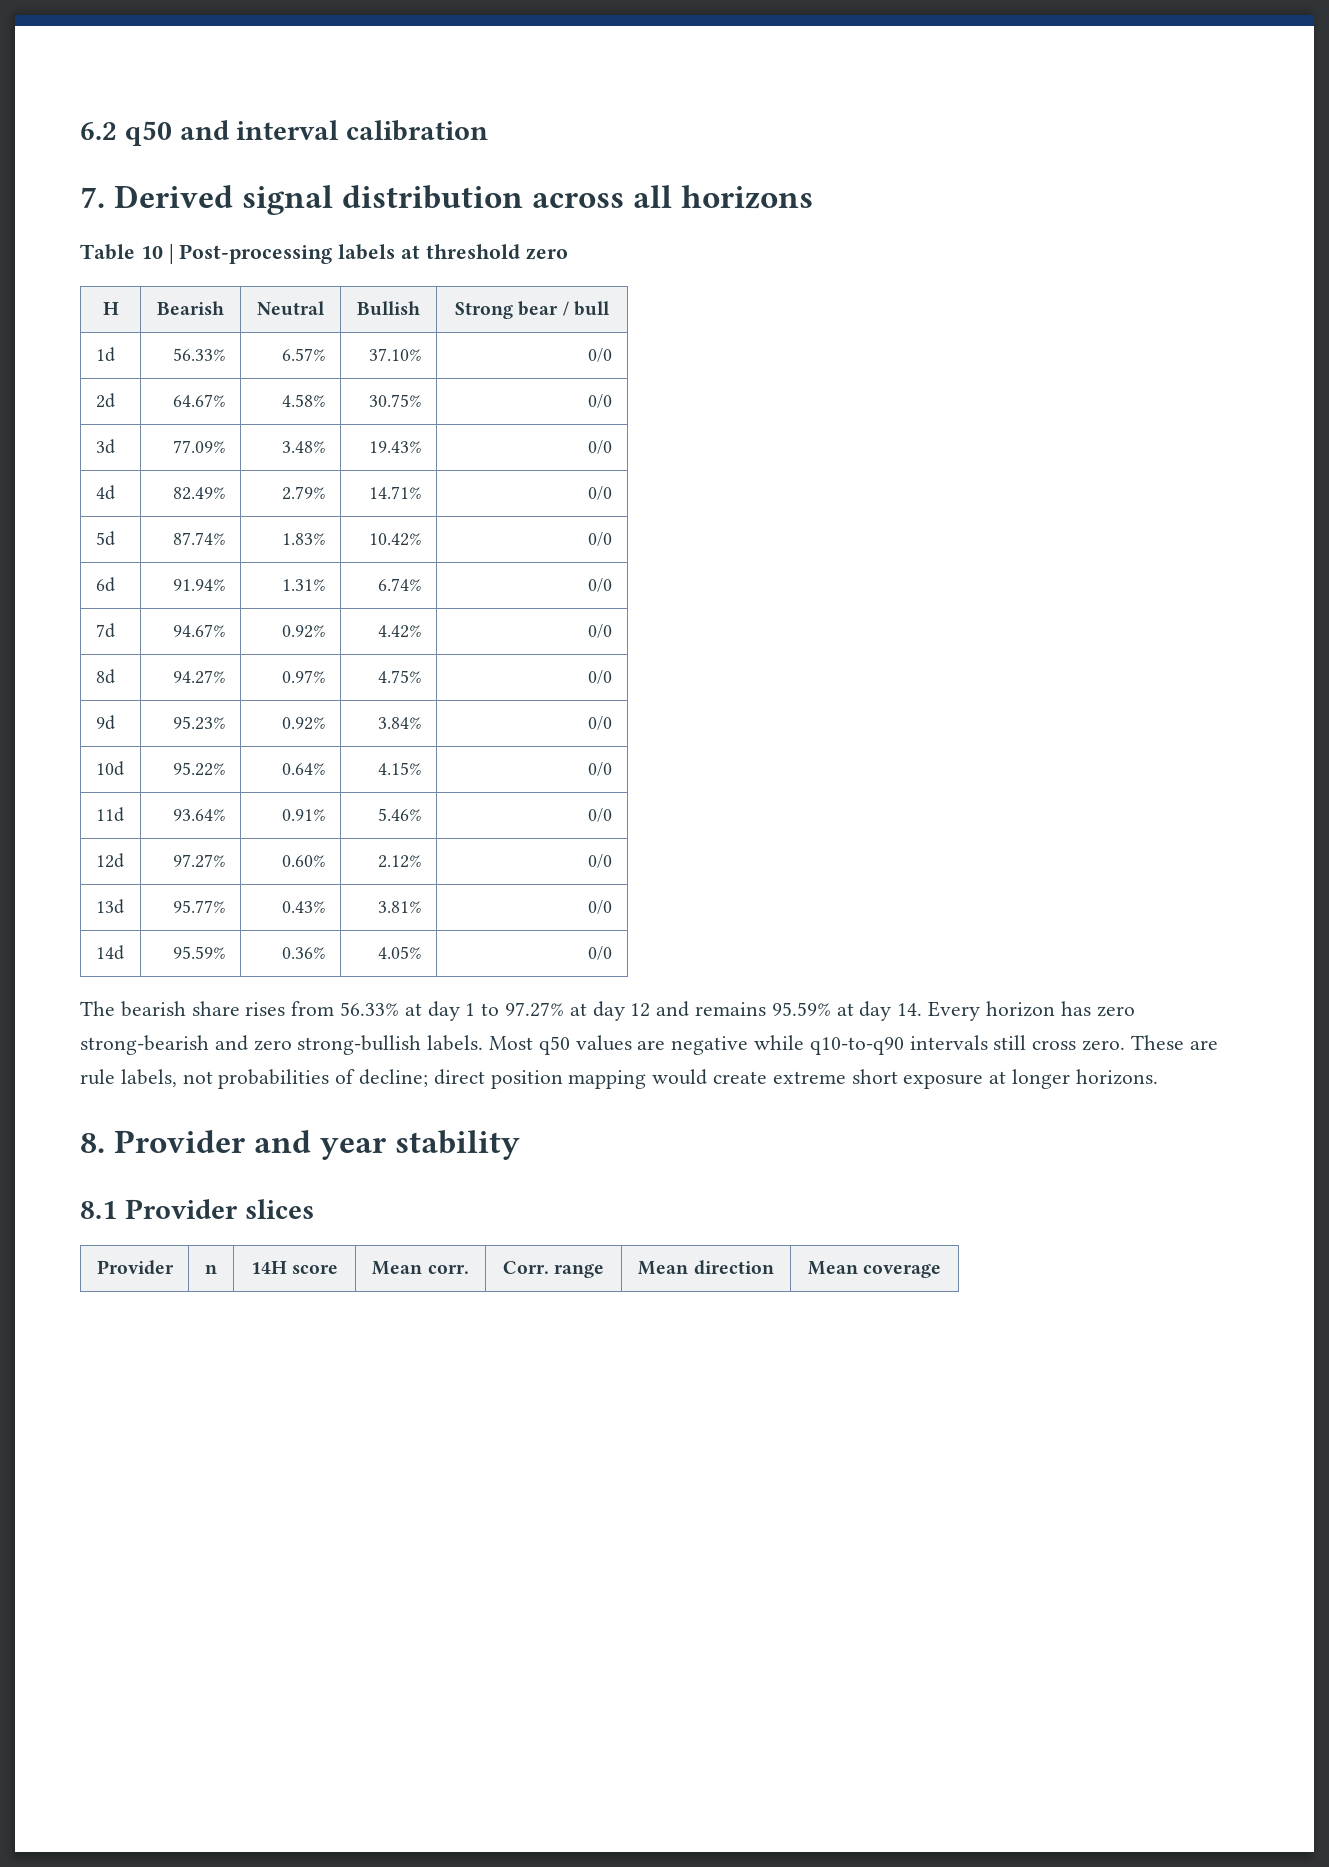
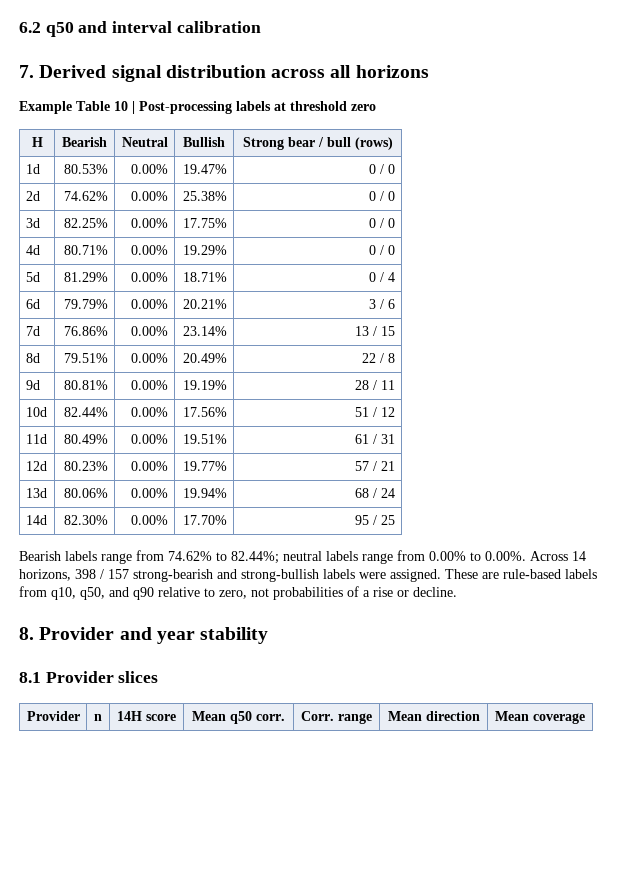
- Table 10 | Post-processing labels at threshold zero
+ Example Table 10 | Post-processing labels at threshold zero
- H | Bearish | Neutral | Bullish | Strong bear / bull
+ H | Bearish | Neutral | Bullish | Strong bear / bull (rows)
- 1d | 56.33% | 6.57% | 37.10% | 0/0
- 2d | 64.67% | 4.58% | 30.75% | 0/0
- 3d | 77.09% | 3.48% | 19.43% | 0/0
- 4d | 82.49% | 2.79% | 14.71% | 0/0
- 5d | 87.74% | 1.83% | 10.42% | 0/0
- 6d | 91.94% | 1.31% | 6.74% | 0/0
- 7d | 94.67% | 0.92% | 4.42% | 0/0
- 8d | 94.27% | 0.97% | 4.75% | 0/0
- 9d | 95.23% | 0.92% | 3.84% | 0/0
- 10d | 95.22% | 0.64% | 4.15% | 0/0
- 11d | 93.64% | 0.91% | 5.46% | 0/0
- 12d | 97.27% | 0.60% | 2.12% | 0/0
- 13d | 95.77% | 0.43% | 3.81% | 0/0
- 14d | 95.59% | 0.36% | 4.05% | 0/0
- The bearish share rises from 56.33% at day 1 to 97.27% at day 12 and remains 95.59% at day 14. Every horizon has zero strong-bearish and zero strong-bullish labels. Most q50 values are negative while q10-to-q90 intervals still cross zero. These are rule labels, not probabilities of decline; direct position mapping would create extreme short exposure at longer horizons.
+ 1d | 80.53% | 0.00% | 19.47% | 0 / 0
+ 2d | 74.62% | 0.00% | 25.38% | 0 / 0
+ 3d | 82.25% | 0.00% | 17.75% | 0 / 0
+ 4d | 80.71% | 0.00% | 19.29% | 0 / 0
+ 5d | 81.29% | 0.00% | 18.71% | 0 / 4
+ 6d | 79.79% | 0.00% | 20.21% | 3 / 6
+ 7d | 76.86% | 0.00% | 23.14% | 13 / 15
+ 8d | 79.51% | 0.00% | 20.49% | 22 / 8
+ 9d | 80.81% | 0.00% | 19.19% | 28 / 11
+ 10d | 82.44% | 0.00% | 17.56% | 51 / 12
+ 11d | 80.49% | 0.00% | 19.51% | 61 / 31
+ 12d | 80.23% | 0.00% | 19.77% | 57 / 21
+ 13d | 80.06% | 0.00% | 19.94% | 68 / 24
+ 14d | 82.30% | 0.00% | 17.70% | 95 / 25
+ Bearish labels range from 74.62% to 82.44%; neutral labels range from 0.00% to 0.00%. Across 14 horizons, 398 / 157 strong-bearish and strong-bullish labels were assigned. These are rule-based labels from q10, q50, and q90 relative to zero, not probabilities of a rise or decline.
- Provider | n | 14H score | Mean corr. | Corr. range | Mean direction | Mean coverage
+ Provider | n | 14H score | Mean q50 corr. | Corr. range | Mean direction | Mean coverage

